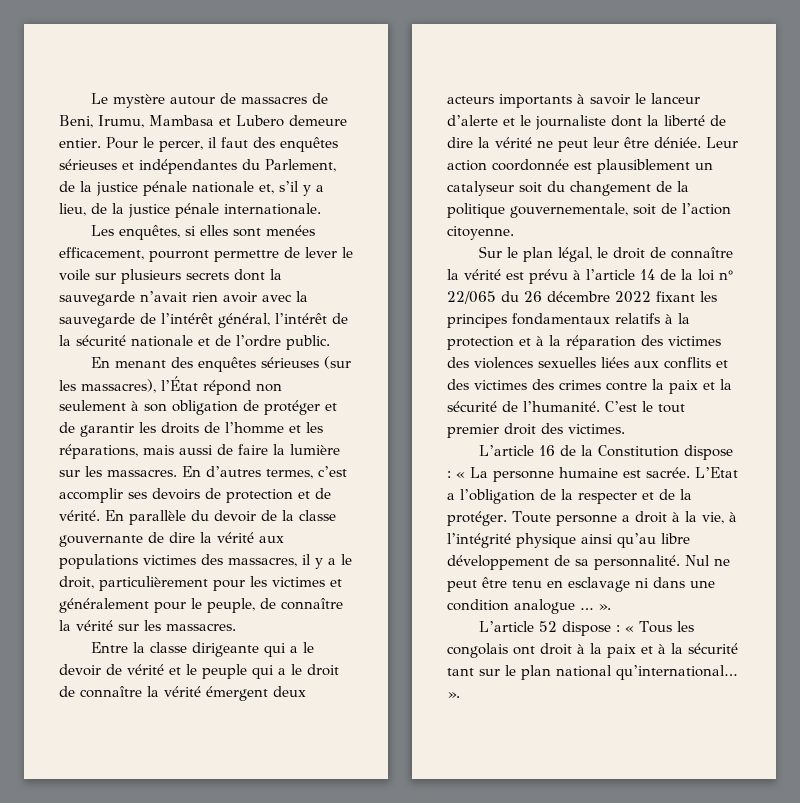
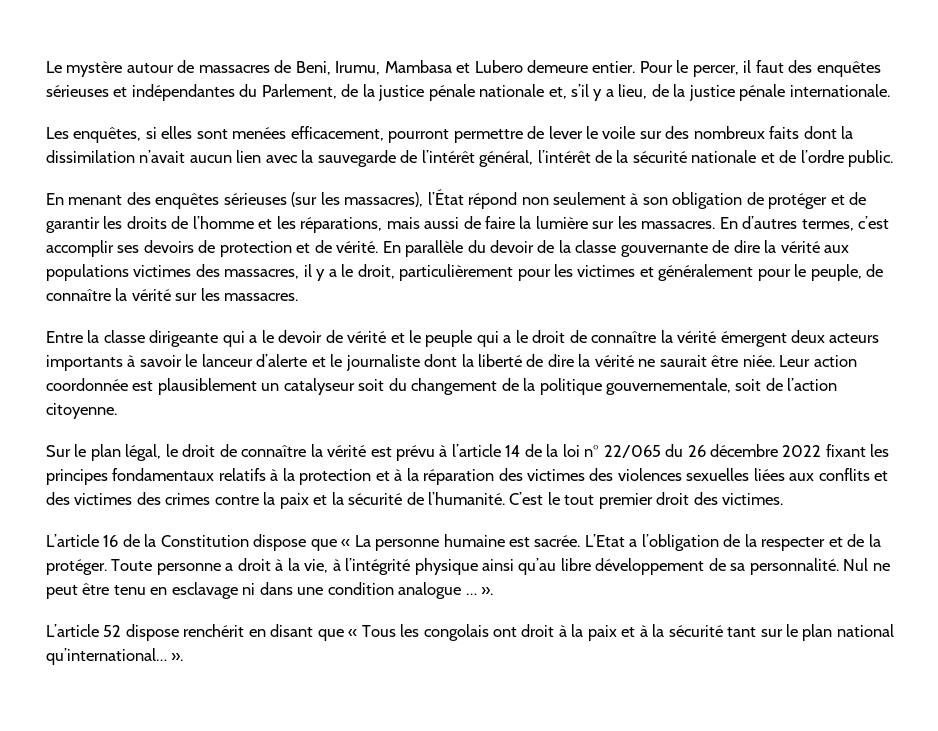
- Les enquêtes, si elles sont menées efficacement, pourront permettre de lever le voile sur plusieurs secrets dont la sauvegarde n’avait rien avoir avec la sauvegarde de l’intérêt général, l’intérêt de la sécurité nationale et de l’ordre public.
+ Les enquêtes, si elles sont menées efficacement, pourront permettre de lever le voile sur des nombreux faits dont la dissimilation n’avait aucun lien avec la sauvegarde de l’intérêt général, l’intérêt de la sécurité nationale et de l’ordre public.
- Entre la classe dirigeante qui a le devoir de vérité et le peuple qui a le droit de connaître la vérité émergent deux acteurs importants à savoir le lanceur d’alerte et le journaliste dont la liberté de dire la vérité ne peut leur être déniée.
+ Entre la classe dirigeante qui a le devoir de vérité et le peuple qui a le droit de connaître la vérité émergent deux acteurs importants à savoir le lanceur d’alerte et le journaliste dont la liberté de dire la vérité ne saurait être niée.
- L’article 16 de la Constitution dispose : « La personne humaine est sacrée.
+ L’article 16 de la Constitution dispose que « La personne humaine est sacrée.
- L’article 52 dispose : « Tous les congolais ont droit à la paix et à la sécurité tant sur le plan national qu’international… ».
+ L’article 52 dispose renchérit en disant que « Tous les congolais ont droit à la paix et à la sécurité tant sur le plan national qu’international… ».

